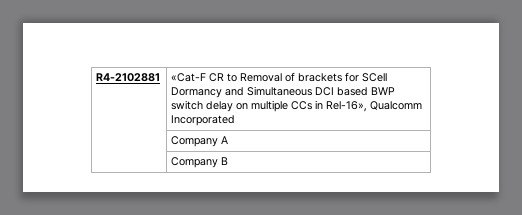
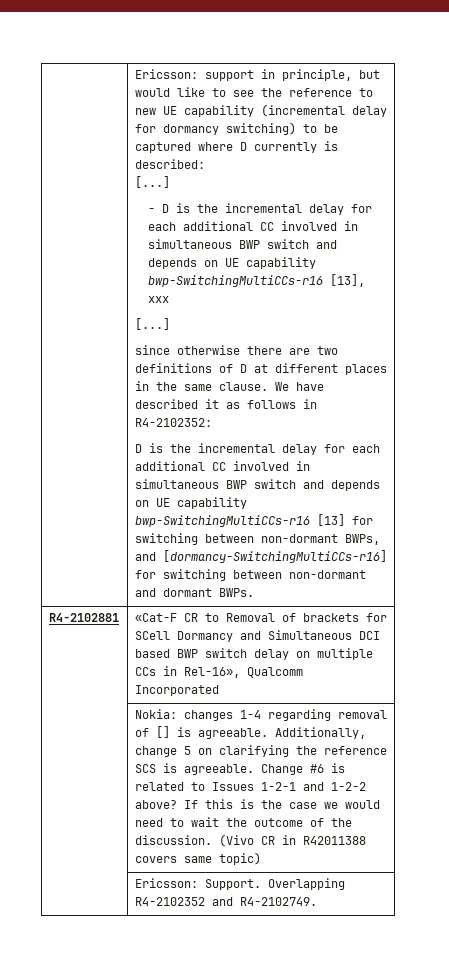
+ Ericsson: support in principle, but would like to see the reference to new UE capability (incremental delay for dormancy switching) to be captured where D currently is described:
+ [...]
+ - D is the incremental delay for each additional CC involved in simultaneous BWP switch and depends on UE capability bwp-SwitchingMultiCCs-r16 [13], xxx
+ [...]
+ since otherwise there are two definitions of D at different places in the same clause. We have described it as follows in R4-2102352:
+ D is the incremental delay for each additional CC involved in simultaneous BWP switch and depends on UE capability bwp-SwitchingMultiCCs-r16 [13] for switching between non-dormant BWPs, and [dormancy-SwitchingMultiCCs-r16] for switching between non-dormant and dormant BWPs.
- Company A
- | Company B
+ Nokia: changes 1-4 regarding removal of [] is agreeable. Additionally, change 5 on clarifying the reference SCS is agreeable. Change #6 is related to Issues 1-2-1 and 1-2-2 above? If this is the case we would need to wait the outcome of the discussion. (Vivo CR in R42011388 covers same topic)
+ | Ericsson: Support. Overlapping R4-2102352 and R4-2102749.

